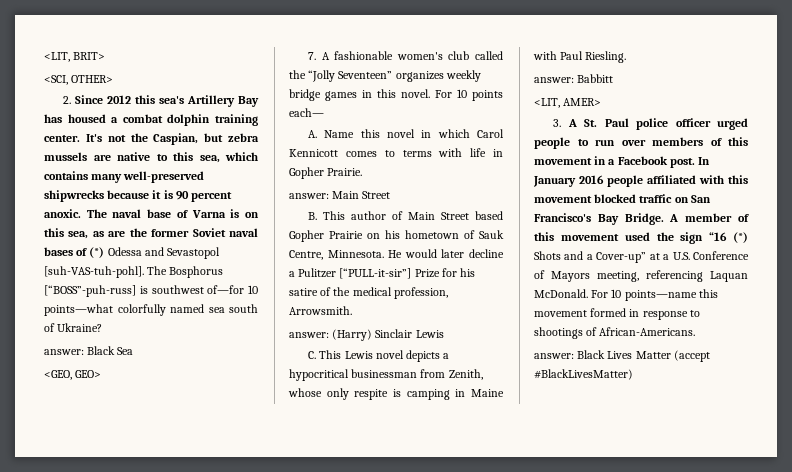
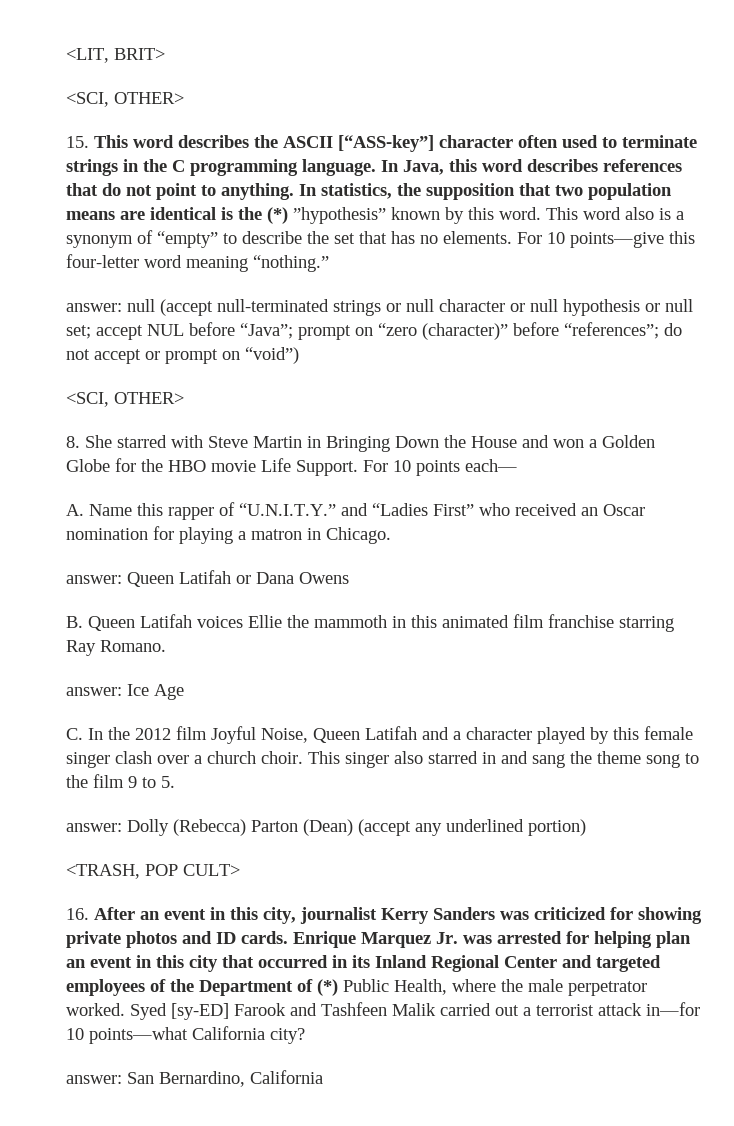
- 2. Since 2012 this sea's Artillery Bay has housed a combat dolphin training center. It's not the Caspian, but zebra mussels are native to this sea, which contains many well-preserved shipwrecks because it is 90 percent anoxic. The naval base of Varna is on this sea, as are the former Soviet naval bases of (*) Odessa and Sevastopol [suh-VAS-tuh-pohl]. The Bosphorus [“BOSS”-puh-russ] is southwest of—for 10 points—what colorfully named sea south of Ukraine?
- answer: Black Sea
- <GEO, GEO>
- 7. A fashionable women's club called the “Jolly Seventeen” organizes weekly bridge games in this novel.
+ 15. This word describes the ASCII [“ASS-key”] character often used to terminate strings in the C programming language. In Java, this word describes references that do not point to anything. In statistics, the supposition that two population means are identical is the (*) ”hypothesis” known by this word. This word also is a synonym of “empty” to describe the set that has no elements. For 10 points—give this four-letter word meaning “nothing.”
+ answer: null (accept null-terminated strings or null character or null hypothesis or null set; accept NUL before “Java”; prompt on “zero (character)” before “references”; do not accept or prompt on “void”)
+ <SCI, OTHER>
+ 8. She starred with Steve Martin in Bringing Down the House and won a Golden Globe for the HBO movie Life Support.
- A. Name this novel in which Carol Kennicott comes to terms with life in Gopher Prairie.
- answer: Main Street
- B. This author of Main Street based Gopher Prairie on his hometown of Sauk Centre, Minnesota. He would later decline a Pulitzer [“PULL-it-sir”] Prize for his satire of the medical profession, Arrowsmith.
- answer: (Harry) Sinclair Lewis
- C. This Lewis novel depicts a hypocritical businessman from Zenith, whose only respite is camping in Maine with Paul Riesling.
- answer: Babbitt
- <LIT, AMER>
- 3. A St. Paul police officer urged people to run over members of this movement in a Facebook post. In January 2016 people affiliated with this movement blocked traffic on San Francisco's Bay Bridge. A member of this movement used the sign “16 (*) Shots and a Cover-up” at a U.S. Conference of Mayors meeting, referencing Laquan McDonald. For 10 points—name this movement formed in response to shootings of African-Americans.
- answer: Black Lives Matter (accept #BlackLivesMatter)
+ A. Name this rapper of “U.N.I.T.Y.” and “Ladies First” who received an Oscar nomination for playing a matron in Chicago.
+ answer: Queen Latifah or Dana Owens
+ B. Queen Latifah voices Ellie the mammoth in this animated film franchise starring Ray Romano.
+ answer: Ice Age
+ C. In the 2012 film Joyful Noise, Queen Latifah and a character played by this female singer clash over a church choir. This singer also starred in and sang the theme song to the film 9 to 5.
+ answer: Dolly (Rebecca) Parton (Dean) (accept any underlined portion)
+ <TRASH, POP CULT>
+ 16. After an event in this city, journalist Kerry Sanders was criticized for showing private photos and ID cards. Enrique Marquez Jr. was arrested for helping plan an event in this city that occurred in its Inland Regional Center and targeted employees of the Department of (*) Public Health, where the male perpetrator worked. Syed [sy-ED] Farook and Tashfeen Malik carried out a terrorist attack in—for 10 points—what California city?
+ answer: San Bernardino, California

